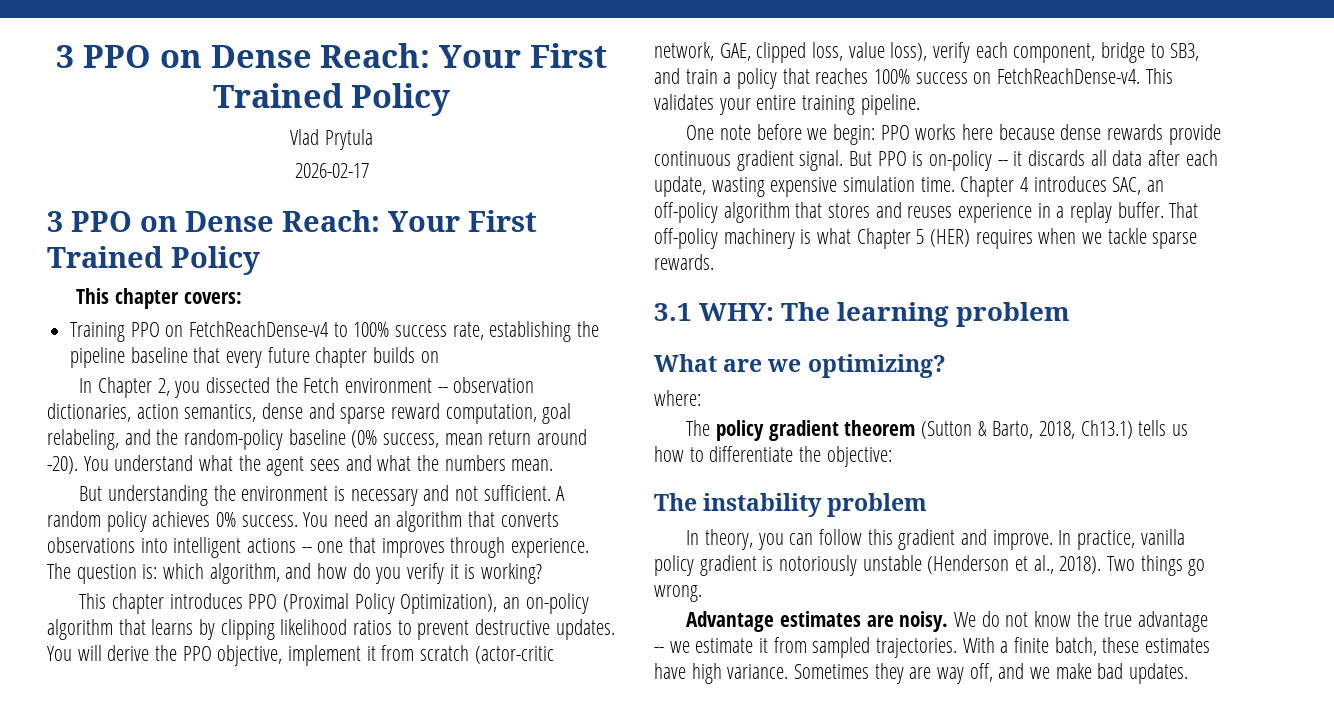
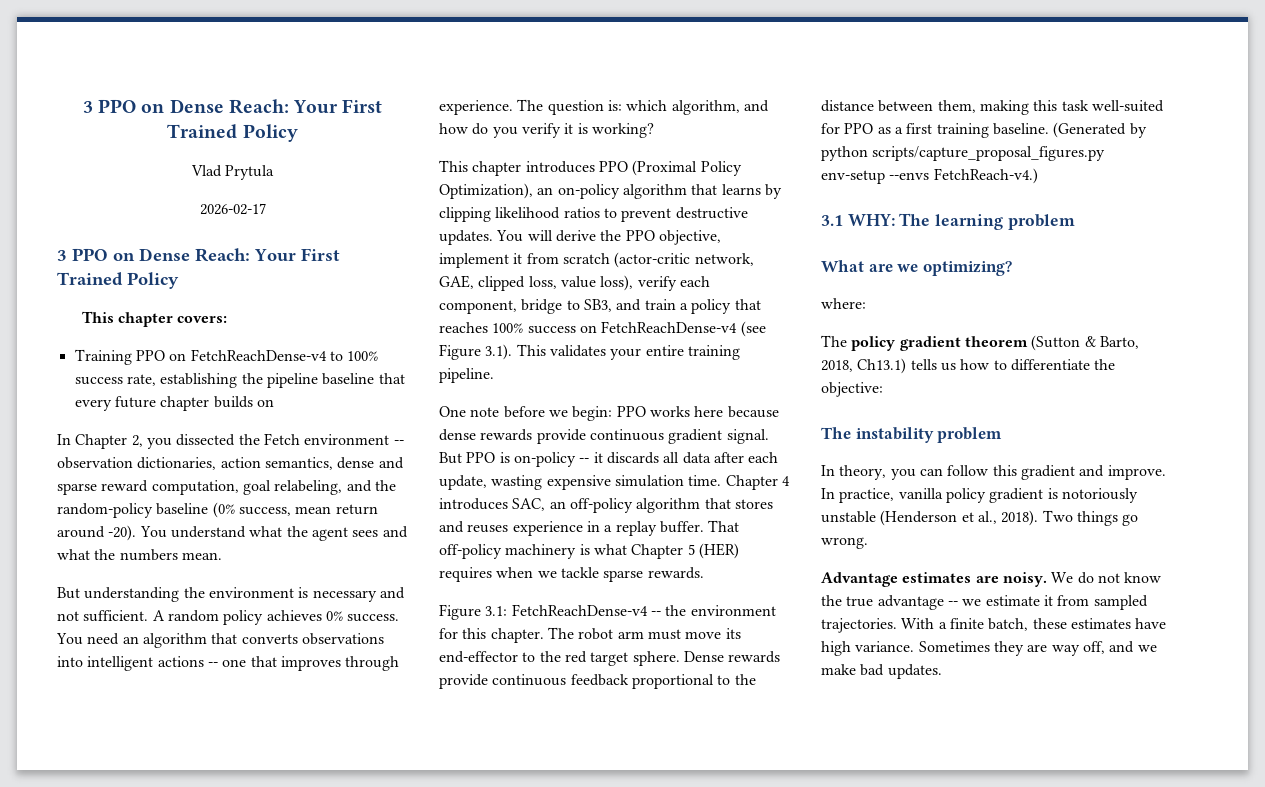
- You will derive the PPO objective, implement it from scratch (actor-critic network, GAE, clipped loss, value loss), verify each component, bridge to SB3, and train a policy that reaches 100% success on FetchReachDense-v4. This validates your entire training pipeline.
+ You will derive the PPO objective, implement it from scratch (actor-critic network, GAE, clipped loss, value loss), verify each component, bridge to SB3, and train a policy that reaches 100% success on FetchReachDense-v4 (see Figure 3.1). This validates your entire training pipeline.
+ Figure 3.1: FetchReachDense-v4 -- the environment for this chapter. The robot arm must move its end-effector to the red target sphere. Dense rewards provide continuous feedback proportional to the distance between them, making this task well-suited for PPO as a first training baseline. (Generated by python scripts/capture_proposal_figures.py env-setup --envs FetchReach-v4.)

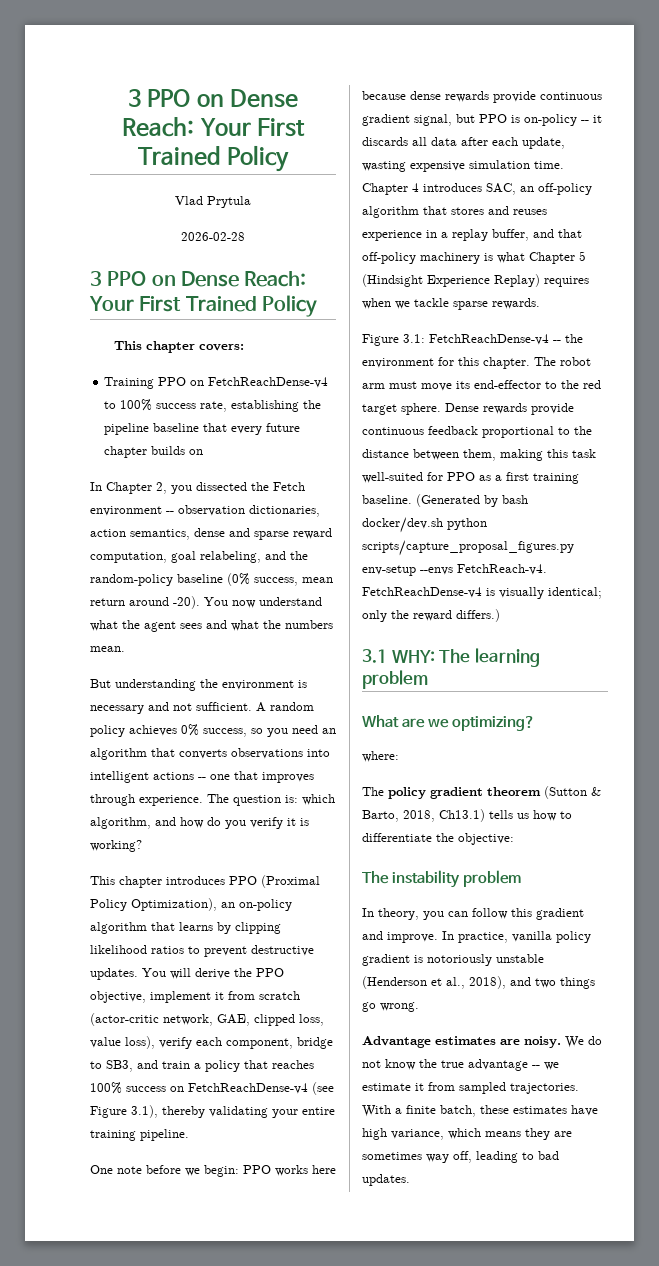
- 2026-02-17
+ 2026-02-28
- You understand what the agent sees and what the numbers mean.
+ You now understand what the agent sees and what the numbers mean.
- A random policy achieves 0% success. You need an algorithm that converts observations into intelligent actions -- one that improves through experience.
+ A random policy achieves 0% success, so you need an algorithm that converts observations into intelligent actions -- one that improves through experience.
- You will derive the PPO objective, implement it from scratch (actor-critic network, GAE, clipped loss, value loss), verify each component, bridge to SB3, and train a policy that reaches 100% success on FetchReachDense-v4 (see Figure 3.1). This validates your entire training pipeline.
+ You will derive the PPO objective, implement it from scratch (actor-critic network, GAE, clipped loss, value loss), verify each component, bridge to SB3, and train a policy that reaches 100% success on FetchReachDense-v4 (see Figure 3.1), thereby validating your entire training pipeline.
- One note before we begin: PPO works here because dense rewards provide continuous gradient signal. But PPO is on-policy -- it discards all data after each update, wasting expensive simulation time.
+ One note before we begin: PPO works here because dense rewards provide continuous gradient signal, but PPO is on-policy -- it discards all data after each update, wasting expensive simulation time.
- Chapter 4 introduces SAC, an off-policy algorithm that stores and reuses experience in a replay buffer. That off-policy machinery is what Chapter 5 (HER) requires when we tackle sparse rewards.
+ Chapter 4 introduces SAC, an off-policy algorithm that stores and reuses experience in a replay buffer, and that off-policy machinery is what Chapter 5 (Hindsight Experience Replay) requires when we tackle sparse rewards.
- (Generated by python scripts/capture_proposal_figures.py env-setup --envs FetchReach-v4.)
+ (Generated by bash docker/dev.sh python scripts/capture_proposal_figures.py env-setup --envs FetchReach-v4. FetchReachDense-v4 is visually identical; only the reward differs.)
- In practice, vanilla policy gradient is notoriously unstable (Henderson et al., 2018). Two things go wrong.
+ In practice, vanilla policy gradient is notoriously unstable (Henderson et al., 2018), and two things go wrong.
- With a finite batch, these estimates have high variance. Sometimes they are way off, and we make bad updates.
+ With a finite batch, these estimates have high variance, which means they are sometimes way off, leading to bad updates.

